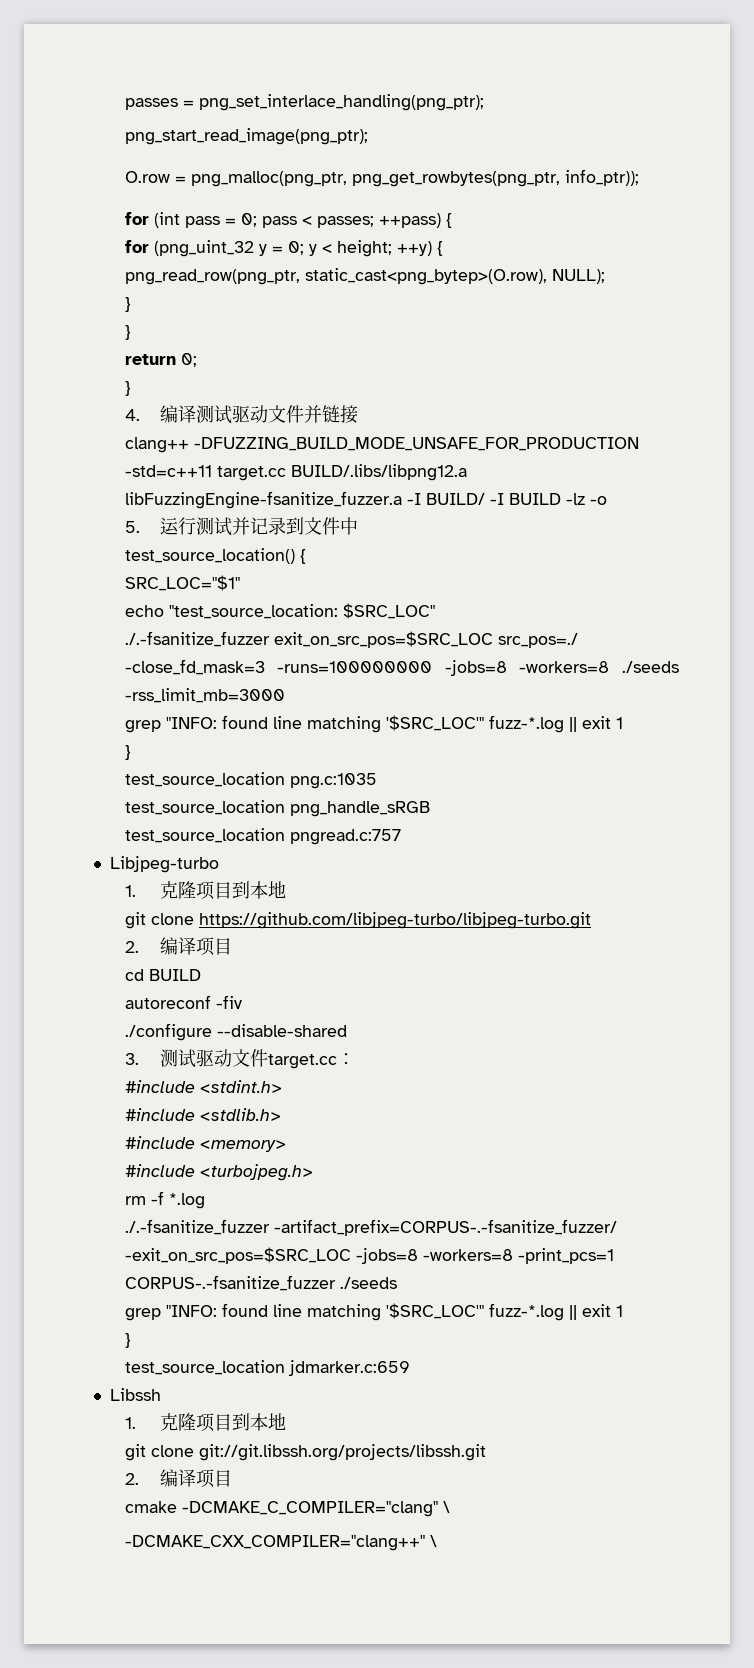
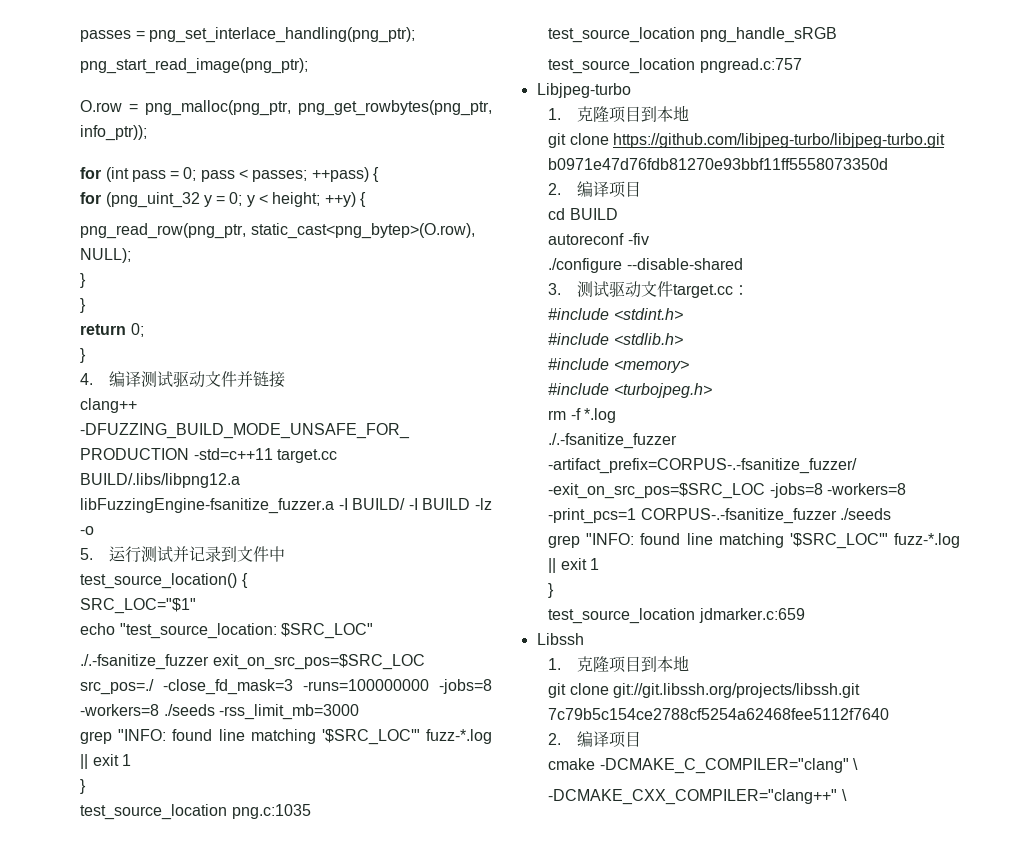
- git clone https://github.com/libjpeg-turbo/libjpeg-turbo.git
+ git clone https://github.com/libjpeg-turbo/libjpeg-turbo.git b0971e47d76fdb81270e93bbf11ff5558073350d
- git clone git://git.libssh.org/projects/libssh.git
+ git clone git://git.libssh.org/projects/libssh.git 7c79b5c154ce2788cf5254a62468fee5112f7640

